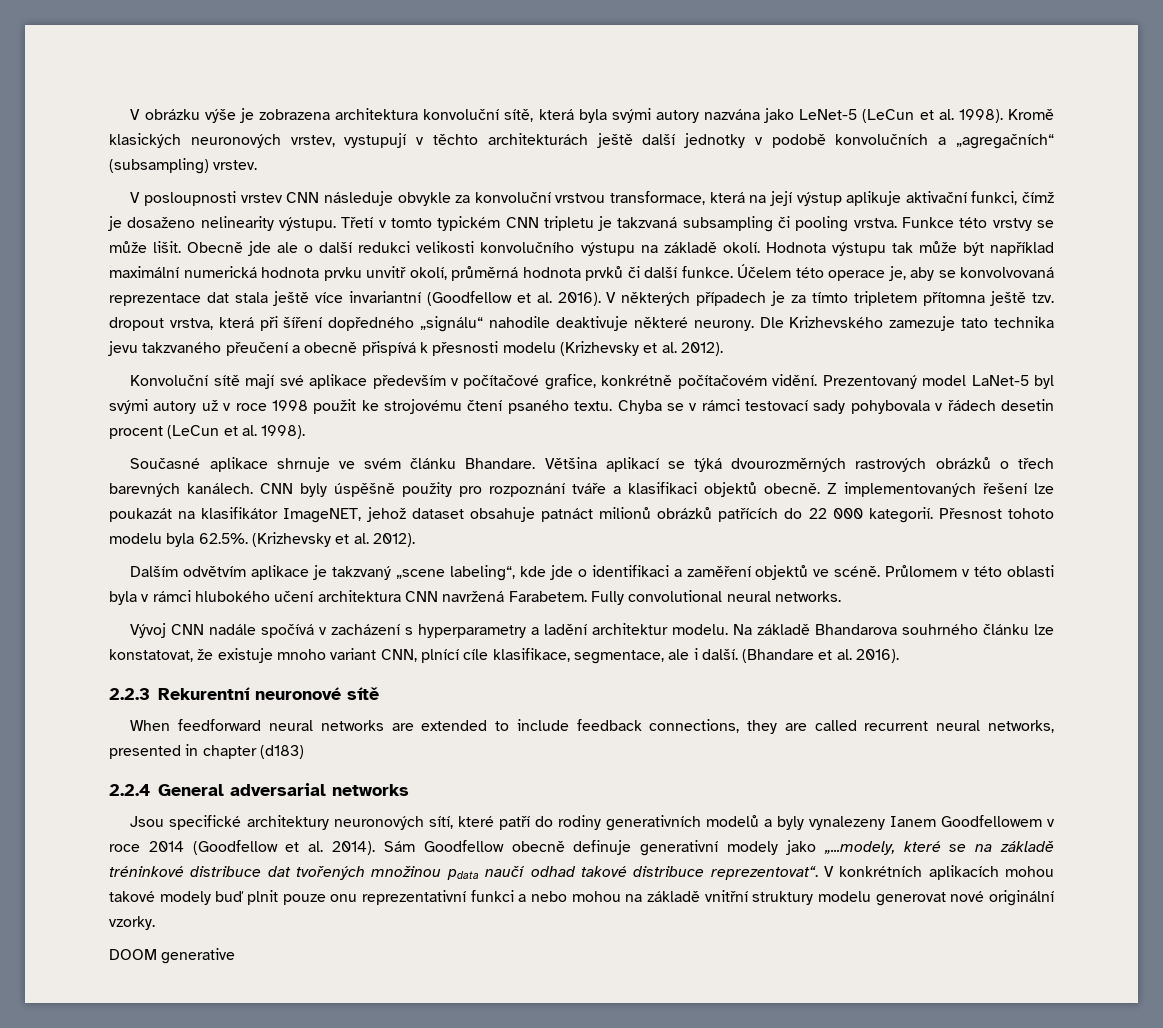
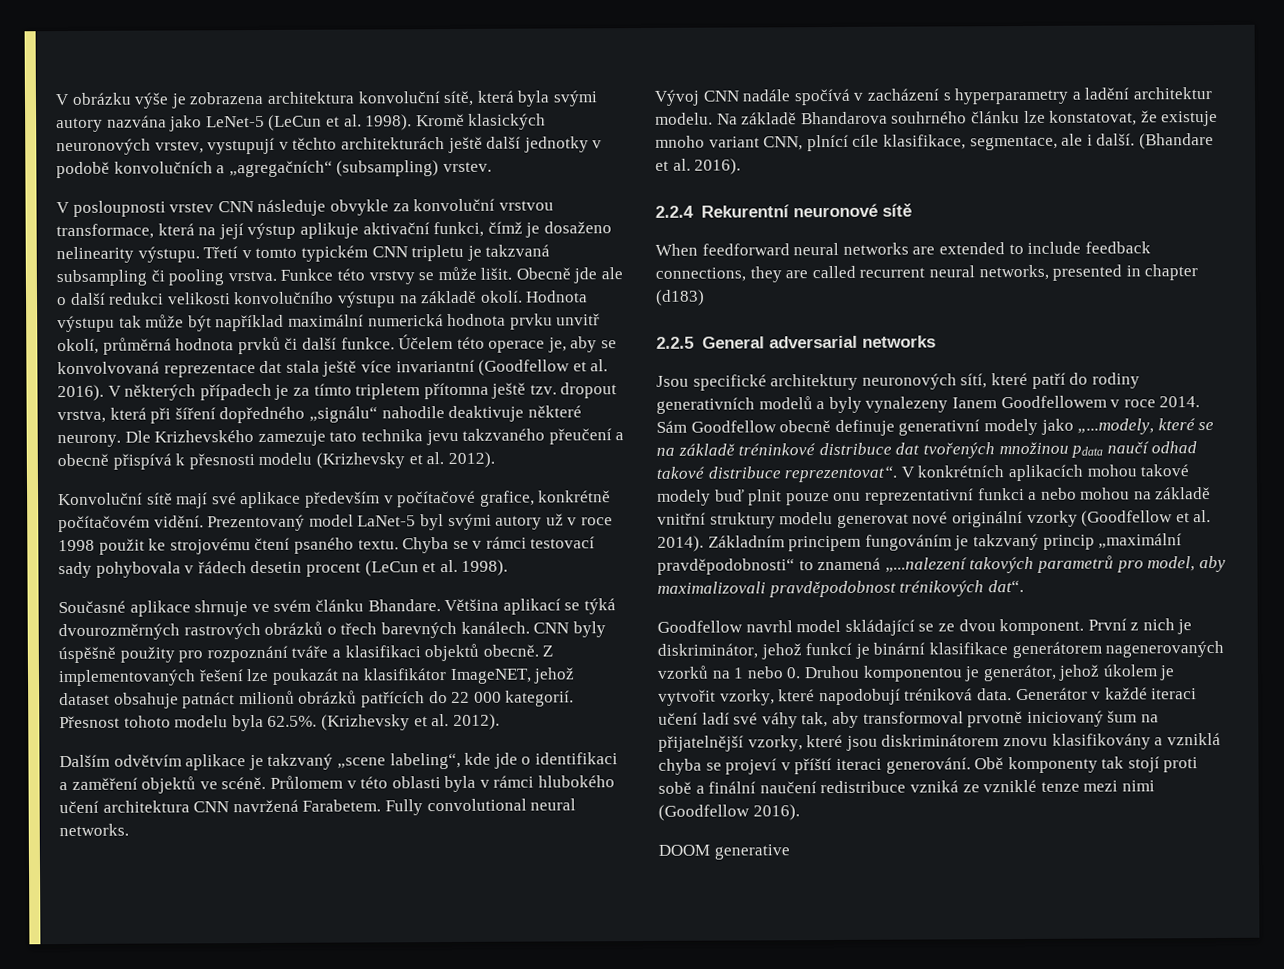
- 2.2.3 Rekurentní neuronové sítě
+ 2.2.4 Rekurentní neuronové sítě
- 2.2.4 General adversarial networks
+ 2.2.5 General adversarial networks
- Jsou specifické architektury neuronových sítí, které patří do rodiny generativních modelů a byly vynalezeny Ianem Goodfellowem v roce 2014 (Goodfellow et al. 2014).
+ Jsou specifické architektury neuronových sítí, které patří do rodiny generativních modelů a byly vynalezeny Ianem Goodfellowem v roce 2014.
- V konkrétních aplikacích mohou takové modely buď plnit pouze onu reprezentativní funkci a nebo mohou na základě vnitřní struktury modelu generovat nové originální vzorky.
+ V konkrétních aplikacích mohou takové modely buď plnit pouze onu reprezentativní funkci a nebo mohou na základě vnitřní struktury modelu generovat nové originální vzorky (Goodfellow et al. 2014). Základním principem fungováním je takzvaný princip „maximální pravděpodobnosti“ to znamená „...nalezení takových parametrů pro model, aby maximalizovali pravděpodobnost trénikových dat“.
+ Goodfellow navrhl model skládající se ze dvou komponent. První z nich je diskriminátor, jehož funkcí je binární klasifikace generátorem nagenerovaných vzorků na 1 nebo 0. Druhou komponentou je generátor, jehož úkolem je vytvořit vzorky, které napodobují tréniková data. Generátor v každé iteraci učení ladí své váhy tak, aby transformoval prvotně iniciovaný šum na přijatelnější vzorky, které jsou diskriminátorem znovu klasifikovány a vzniklá chyba se projeví v příští iteraci generování. Obě komponenty tak stojí proti sobě a finální naučení redistribuce vzniká ze vzniklé tenze mezi nimi (Goodfellow 2016).

